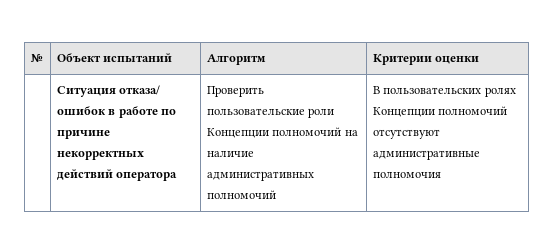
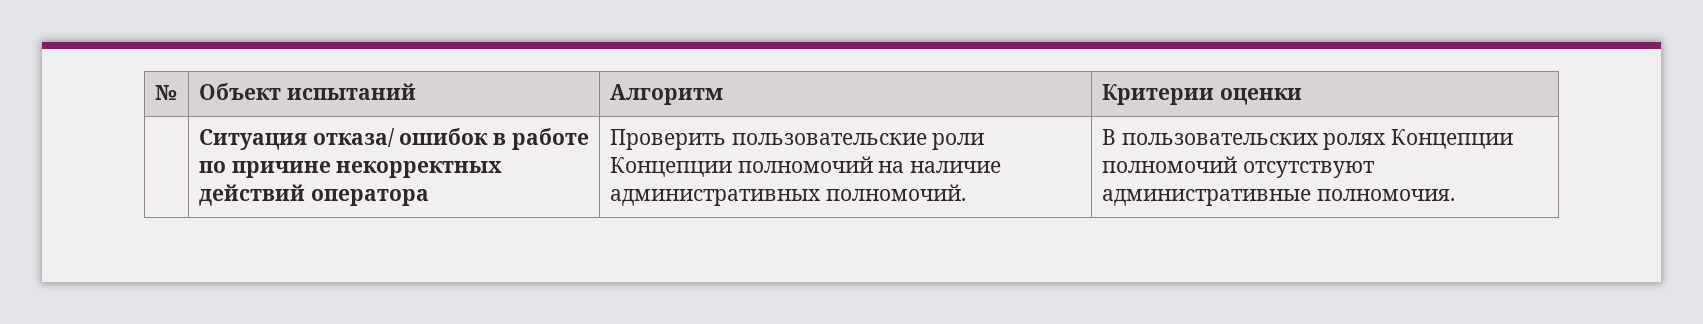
- | Ситуация отказа/ ошибок в работе по причине некорректных действий оператора | Проверить пользовательские роли Концепции полномочий на наличие административных полномочий | В пользовательских ролях Концепции полномочий отсутствуют административные полномочия
+ | Ситуация отказа/ ошибок в работе по причине некорректных действий оператора | Проверить пользовательские роли Концепции полномочий на наличие административных полномочий. | В пользовательских ролях Концепции полномочий отсутствуют административные полномочия.

